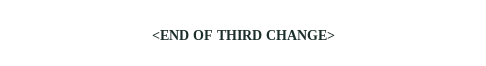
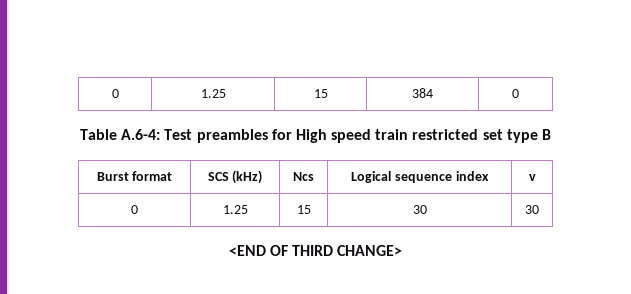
+ 0 | 1.25 | 15 | 384 | 0
+ Table A.6-4: Test preambles for High speed train restricted set type B
+ Burst format | SCS (kHz) | Ncs | Logical sequence index | v
+ 0 | 1.25 | 15 | 30 | 30

